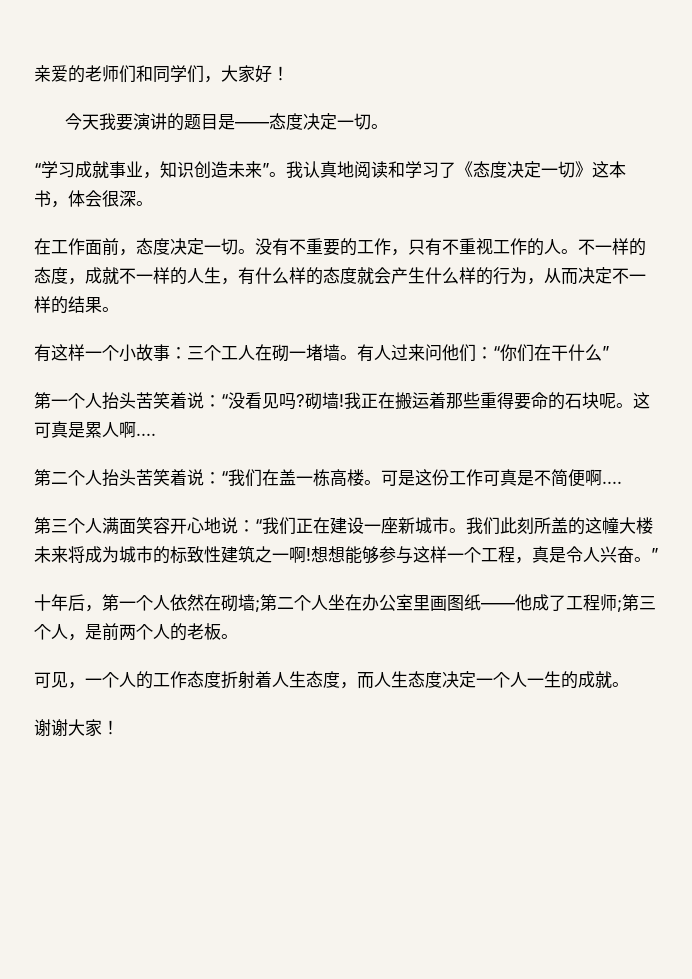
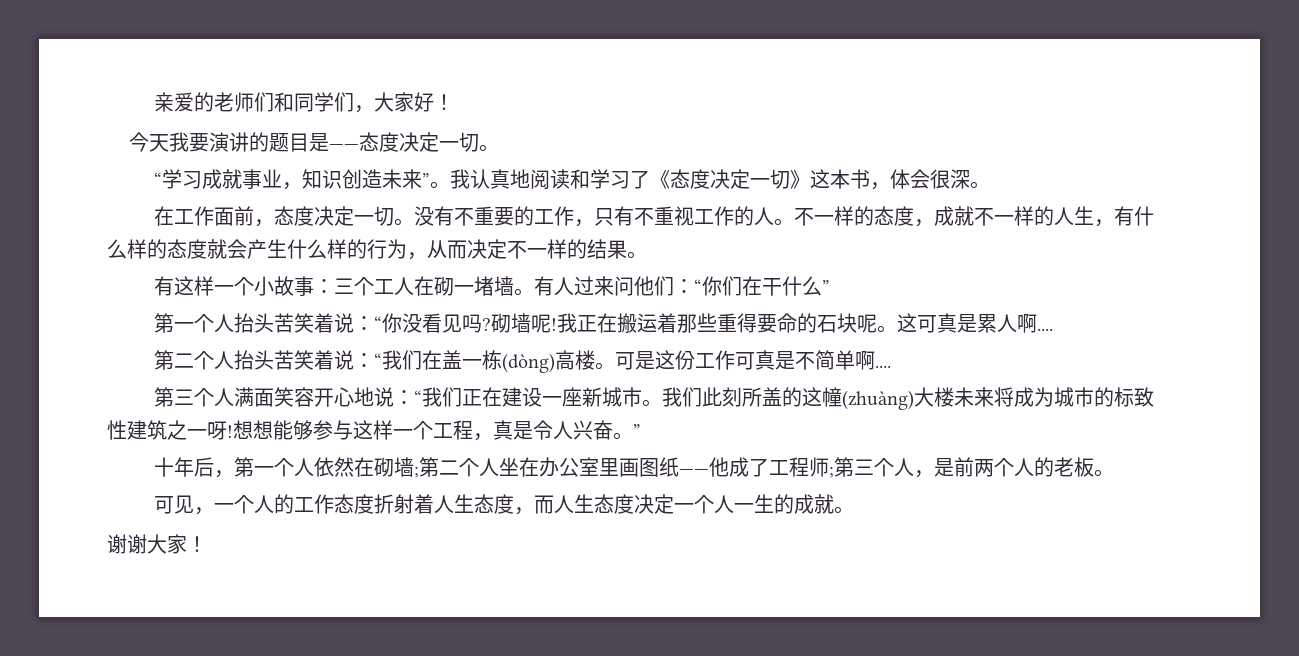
- 第一个人抬头苦笑着说：“没看见吗?
+ 第一个人抬头苦笑着说：“你没看见吗?
- 砌墙!
+ 砌墙呢!
- 第二个人抬头苦笑着说：“我们在盖一栋高楼。
+ 第二个人抬头苦笑着说：“我们在盖一栋(dòng)高楼。
- 可是这份工作可真是不简便啊....
+ 可是这份工作可真是不简单啊....
- 我们此刻所盖的这幢大楼未来将成为城市的标致性建筑之一啊!
+ 我们此刻所盖的这幢(zhuàng)大楼未来将成为城市的标致性建筑之一呀!

